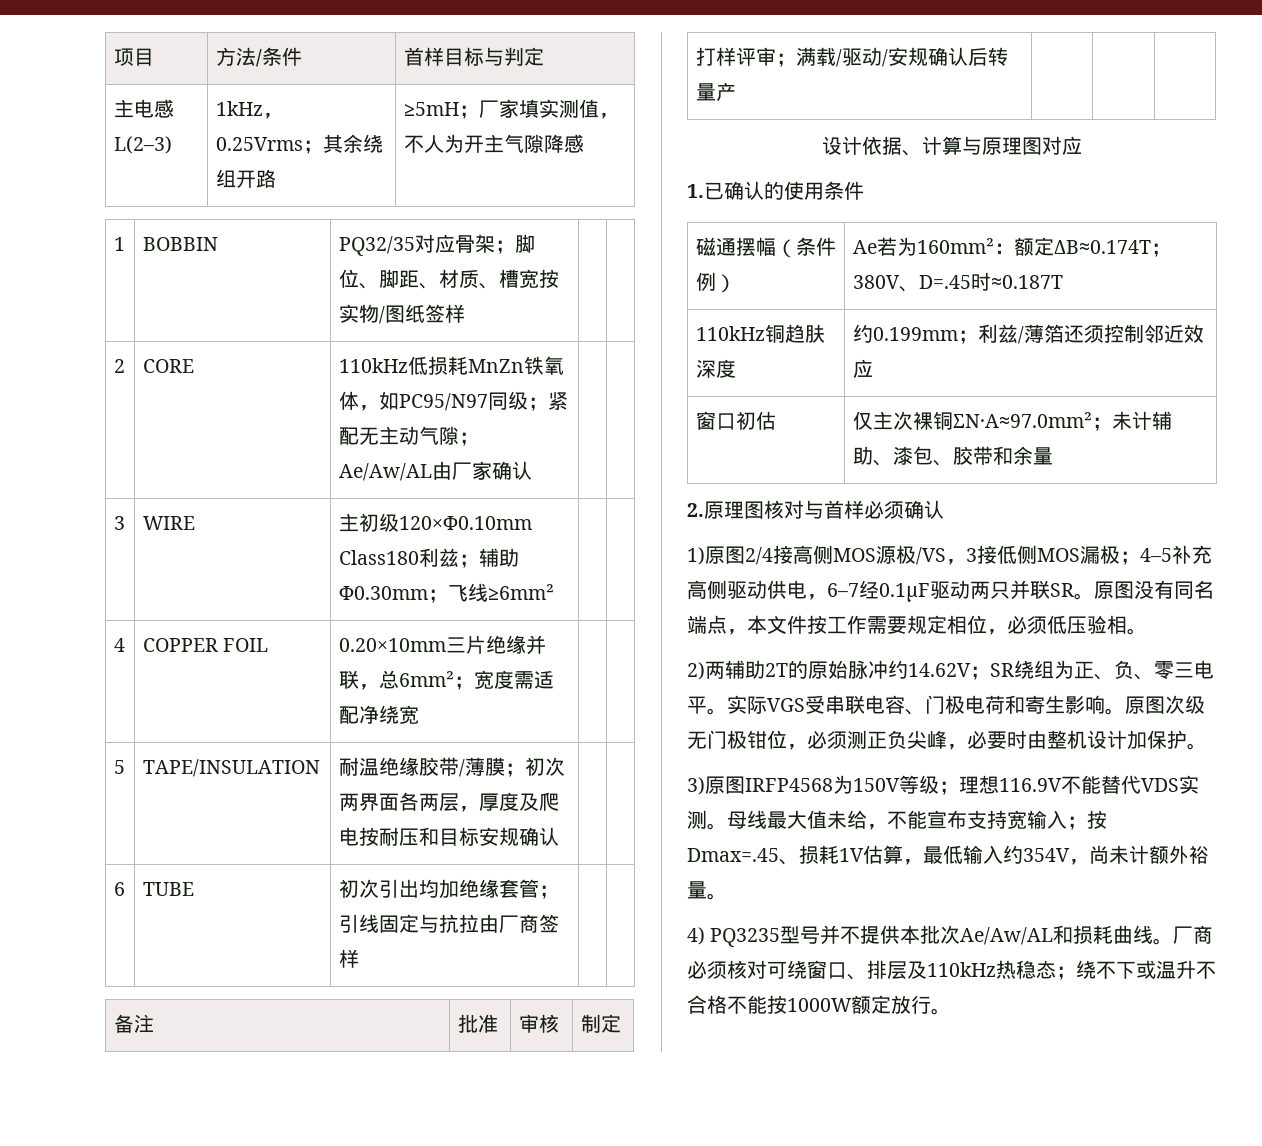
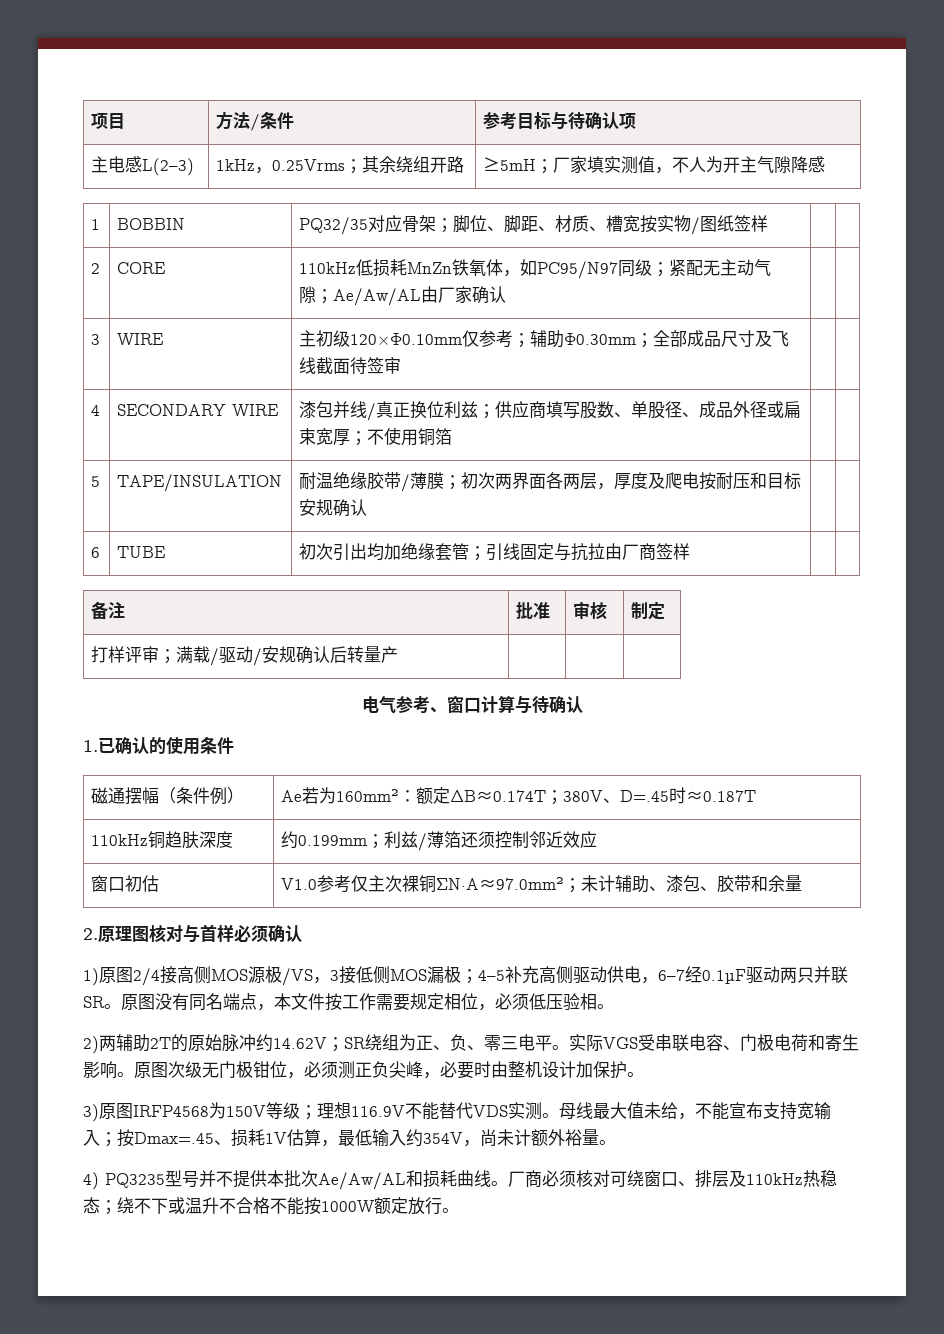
- 项目 | 方法/条件 | 首样目标与判定
+ 项目 | 方法/条件 | 参考目标与待确认项
- 3 | WIRE | 主初级120×Φ0.10mm Class180利兹；辅助Φ0.30mm；飞线≥6mm² | |
- 4 | COPPER FOIL | 0.20×10mm三片绝缘并联，总6mm²；宽度需适配净绕宽 | |
+ 3 | WIRE | 主初级120×Φ0.10mm仅参考；辅助Φ0.30mm；全部成品尺寸及飞线截面待签审 | |
+ 4 | SECONDARY WIRE | 漆包并线/真正换位利兹；供应商填写股数、单股径、成品外径或扁束宽厚；不使用铜箔 | |
- 设计依据、计算与原理图对应
+ 电气参考、窗口计算与待确认
- 窗口初估 | 仅主次裸铜ΣN·A≈97.0mm²；未计辅助、漆包、胶带和余量
+ 窗口初估 | V1.0参考仅主次裸铜ΣN·A≈97.0mm²；未计辅助、漆包、胶带和余量

